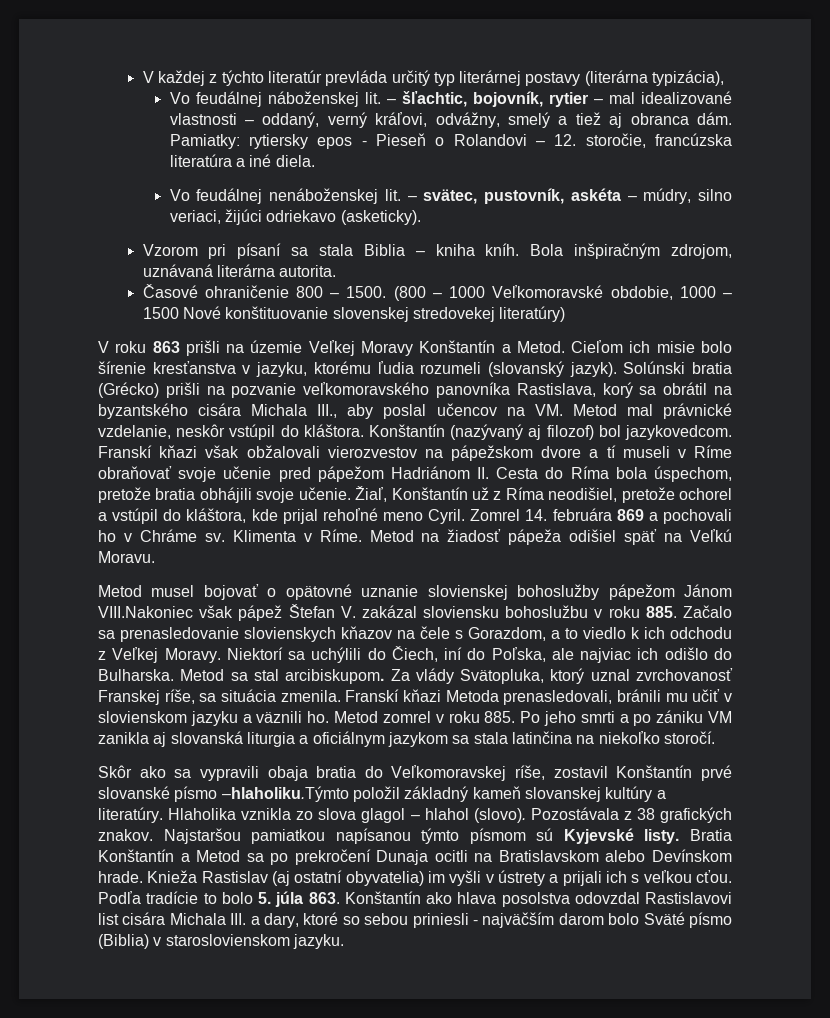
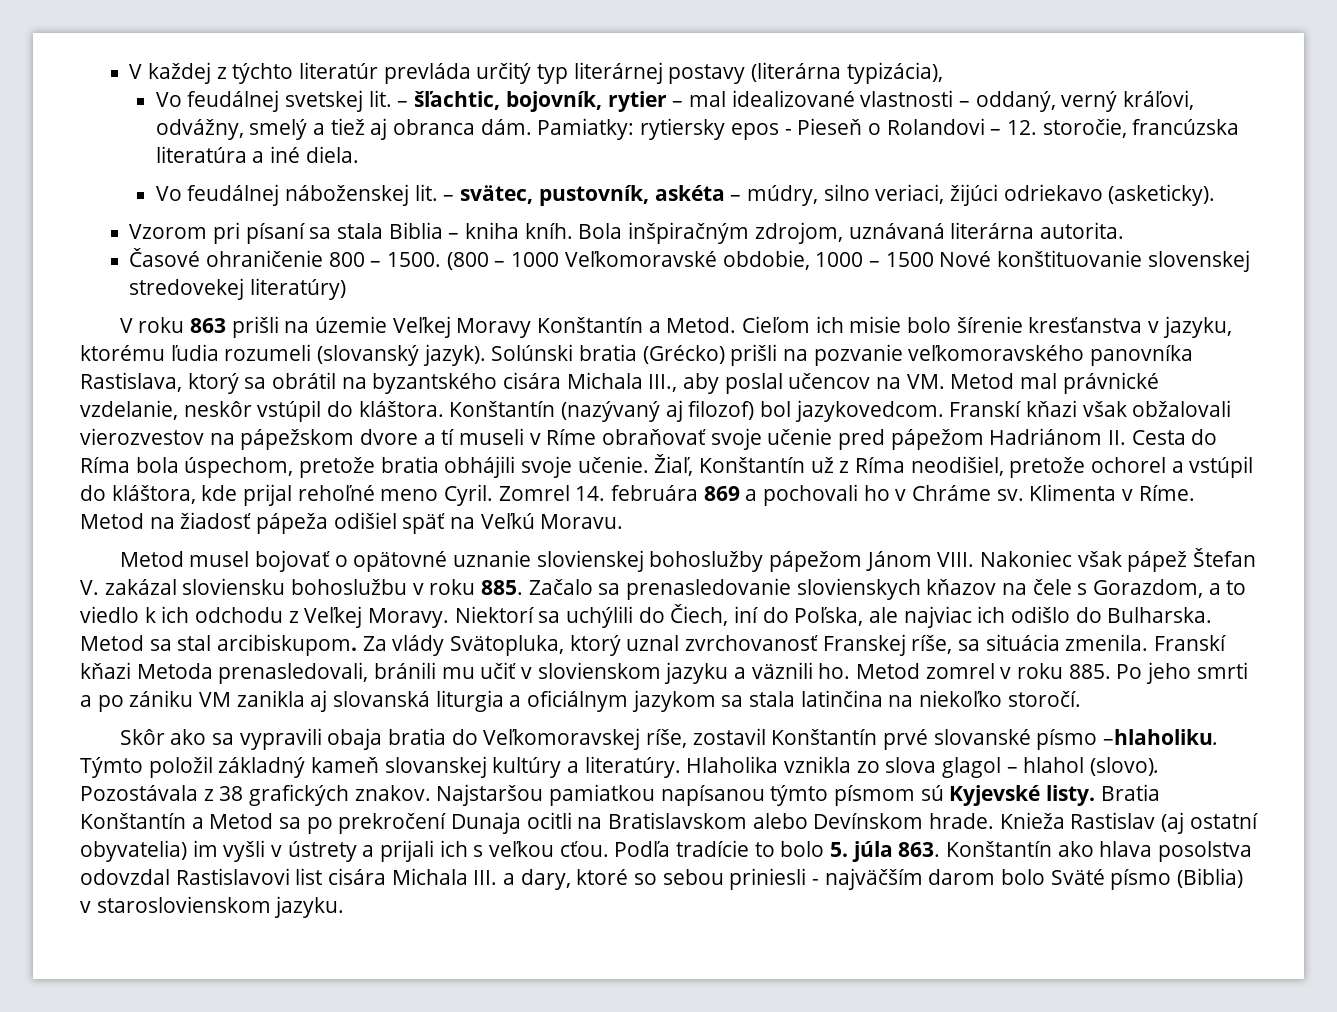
- Vo feudálnej náboženskej lit.
+ Vo feudálnej svetskej lit.
- Vo feudálnej nenáboženskej lit.
+ Vo feudálnej náboženskej lit.
- Solúnski bratia (Grécko) prišli na pozvanie veľkomoravského panovníka Rastislava, korý sa obrátil na byzantského cisára Michala III., aby poslal učencov na VM. Metod mal právnické vzdelanie, neskôr vstúpil do kláštora.
+ Solúnski bratia (Grécko) prišli na pozvanie veľkomoravského panovníka Rastislava, ktorý sa obrátil na byzantského cisára Michala III., aby poslal učencov na VM. Metod mal právnické vzdelanie, neskôr vstúpil do kláštora.
- Metod musel bojovať o opätovné uznanie slovienskej bohoslužby pápežom Jánom VIII.Nakoniec však pápež Štefan V. zakázal sloviensku bohoslužbu v roku 885. Začalo sa prenasledovanie slovienskych kňazov na čele s Gorazdom, a to viedlo k ich odchodu z Veľkej Moravy.
+ Metod musel bojovať o opätovné uznanie slovienskej bohoslužby pápežom Jánom VIII. Nakoniec však pápež Štefan V. zakázal sloviensku bohoslužbu v roku 885. Začalo sa prenasledovanie slovienskych kňazov na čele s Gorazdom, a to viedlo k ich odchodu z Veľkej Moravy.
- Skôr ako sa vypravili obaja bratia do Veľkomoravskej ríše, zostavil Konštantín prvé slovanské písmo –hlaholiku.Týmto položil základný kameň slovanskej kultúry a literatúry.
+ Skôr ako sa vypravili obaja bratia do Veľkomoravskej ríše, zostavil Konštantín prvé slovanské písmo –hlaholiku. Týmto položil základný kameň slovanskej kultúry a literatúry.

